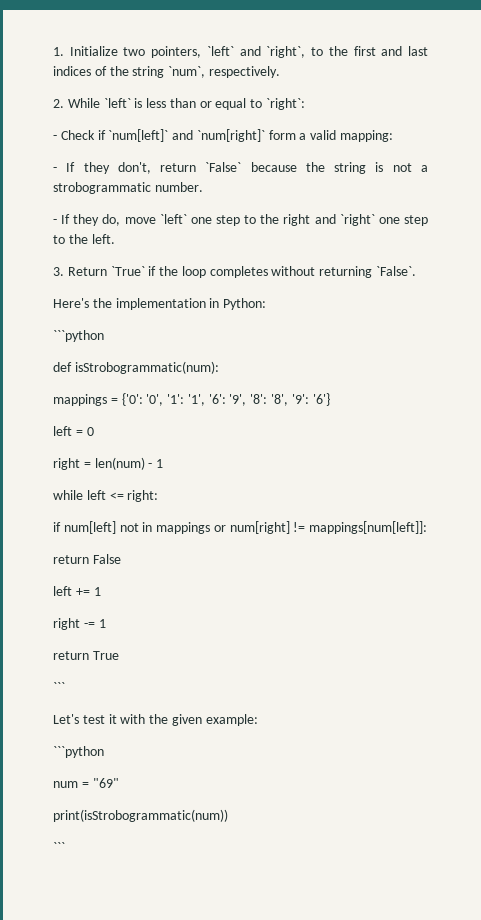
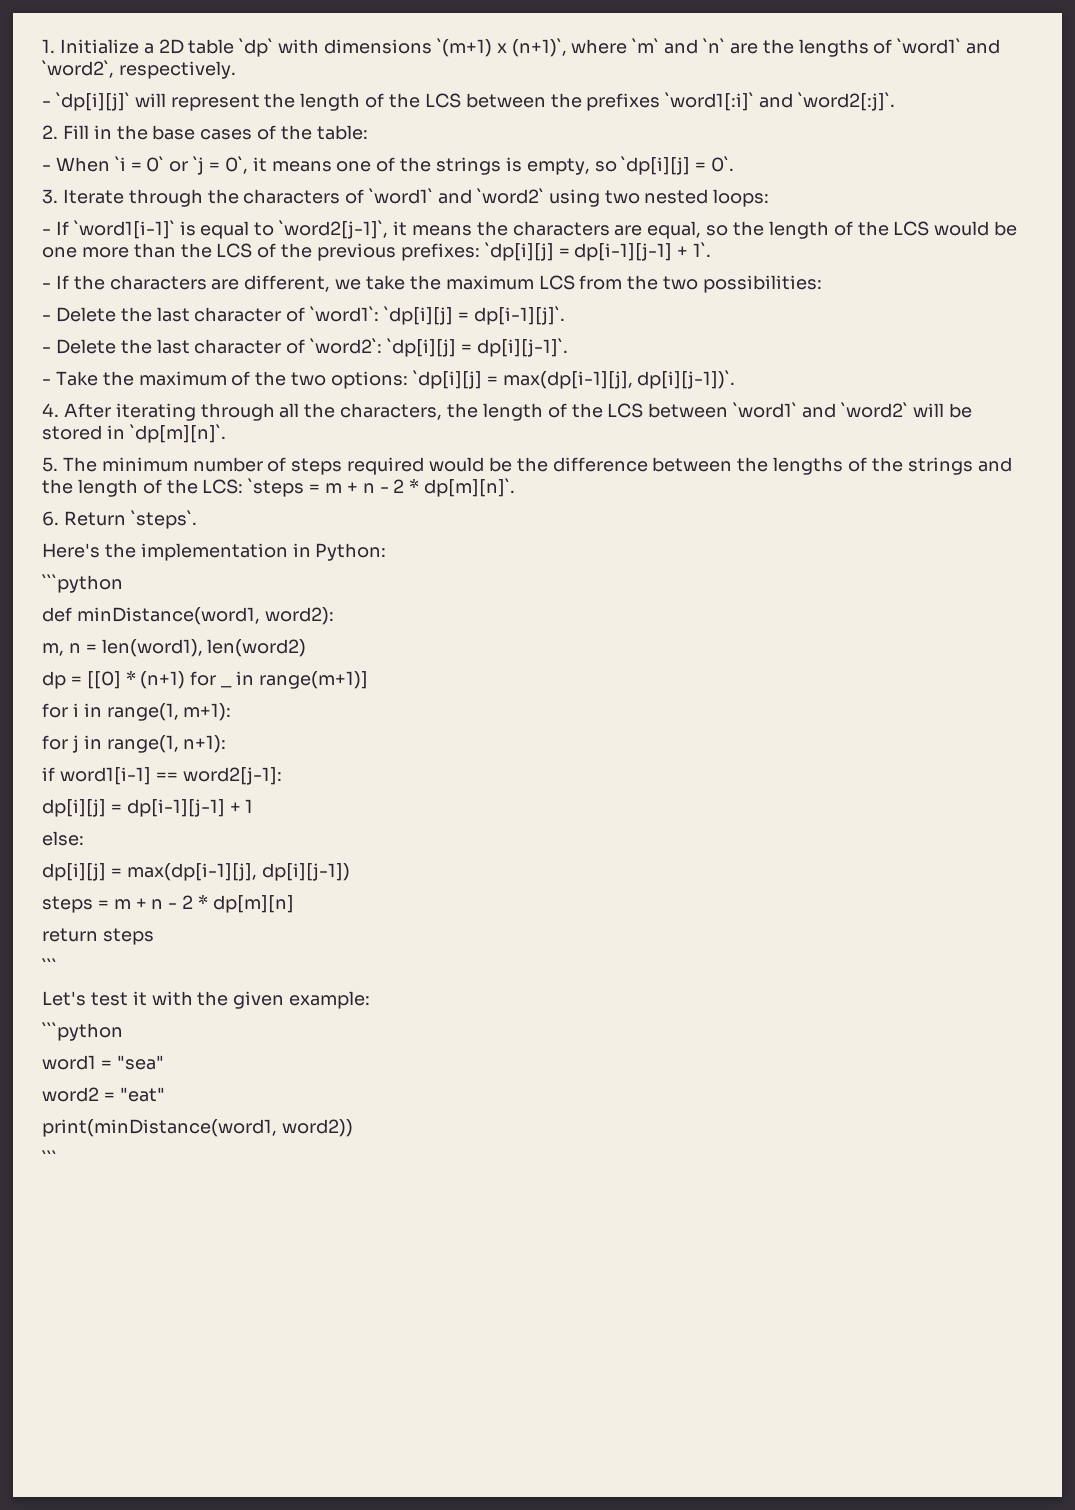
- 1. Initialize two pointers, `left` and `right`, to the first and last indices of the string `num`, respectively.
- 2. While `left` is less than or equal to `right`:
- - Check if `num[left]` and `num[right]` form a valid mapping:
- - If they don't, return `False` because the string is not a strobogrammatic number.
- - If they do, move `left` one step to the right and `right` one step to the left.
- 3. Return `True` if the loop completes without returning `False`.
+ 1. Initialize a 2D table `dp` with dimensions `(m+1) x (n+1)`, where `m` and `n` are the lengths of `word1` and `word2`, respectively.
+ - `dp[i][j]` will represent the length of the LCS between the prefixes `word1[:i]` and `word2[:j]`.
+ 2. Fill in the base cases of the table:
+ - When `i = 0` or `j = 0`, it means one of the strings is empty, so `dp[i][j] = 0`.
+ 3. Iterate through the characters of `word1` and `word2` using two nested loops:
+ - If `word1[i-1]` is equal to `word2[j-1]`, it means the characters are equal, so the length of the LCS would be one more than the LCS of the previous prefixes: `dp[i][j] = dp[i-1][j-1] + 1`.
+ - If the characters are different, we take the maximum LCS from the two possibilities:
+ - Delete the last character of `word1`: `dp[i][j] = dp[i-1][j]`.
+ - Delete the last character of `word2`: `dp[i][j] = dp[i][j-1]`.
+ - Take the maximum of the two options: `dp[i][j] = max(dp[i-1][j], dp[i][j-1])`.
+ 4. After iterating through all the characters, the length of the LCS between `word1` and `word2` will be stored in `dp[m][n]`.
+ 5. The minimum number of steps required would be the difference between the lengths of the strings and the length of the LCS: `steps = m + n - 2 * dp[m][n]`.
+ 6. Return `steps`.
- def isStrobogrammatic(num):
- mappings = {'0': '0', '1': '1', '6': '9', '8': '8', '9': '6'}
- left = 0
- right = len(num) - 1
- while left <= right:
- if num[left] not in mappings or num[right] != mappings[num[left]]:
- return False
- left += 1
- right -= 1
- return True
+ def minDistance(word1, word2):
+ m, n = len(word1), len(word2)
+ dp = [[0] * (n+1) for _ in range(m+1)]
+ for i in range(1, m+1):
+ for j in range(1, n+1):
+ if word1[i-1] == word2[j-1]:
+ dp[i][j] = dp[i-1][j-1] + 1
+ else:
+ dp[i][j] = max(dp[i-1][j], dp[i][j-1])
+ steps = m + n - 2 * dp[m][n]
+ return steps
- num = "69"
- print(isStrobogrammatic(num))
+ word1 = "sea"
+ word2 = "eat"
+ print(minDistance(word1, word2))

